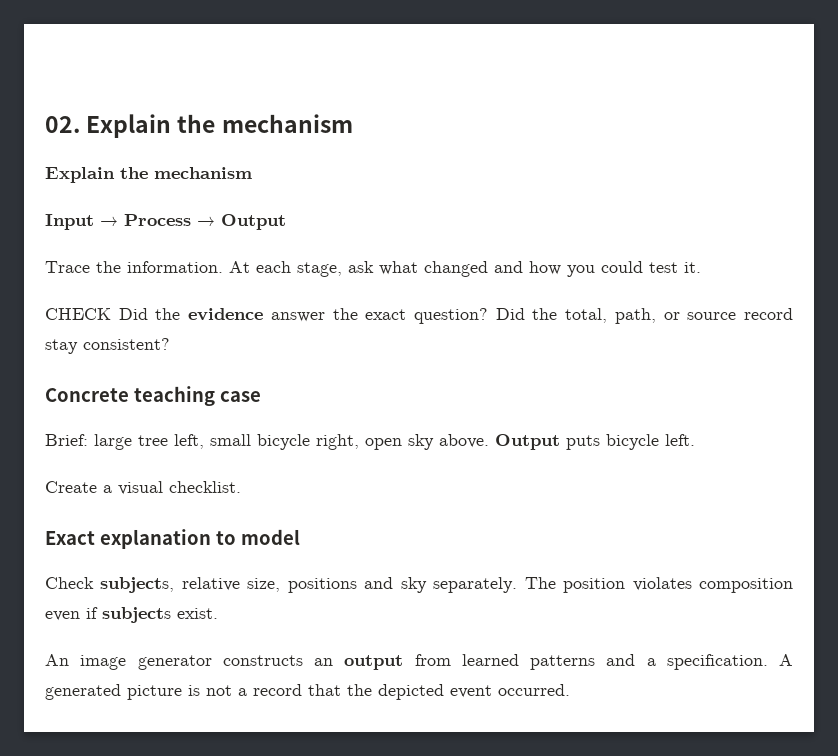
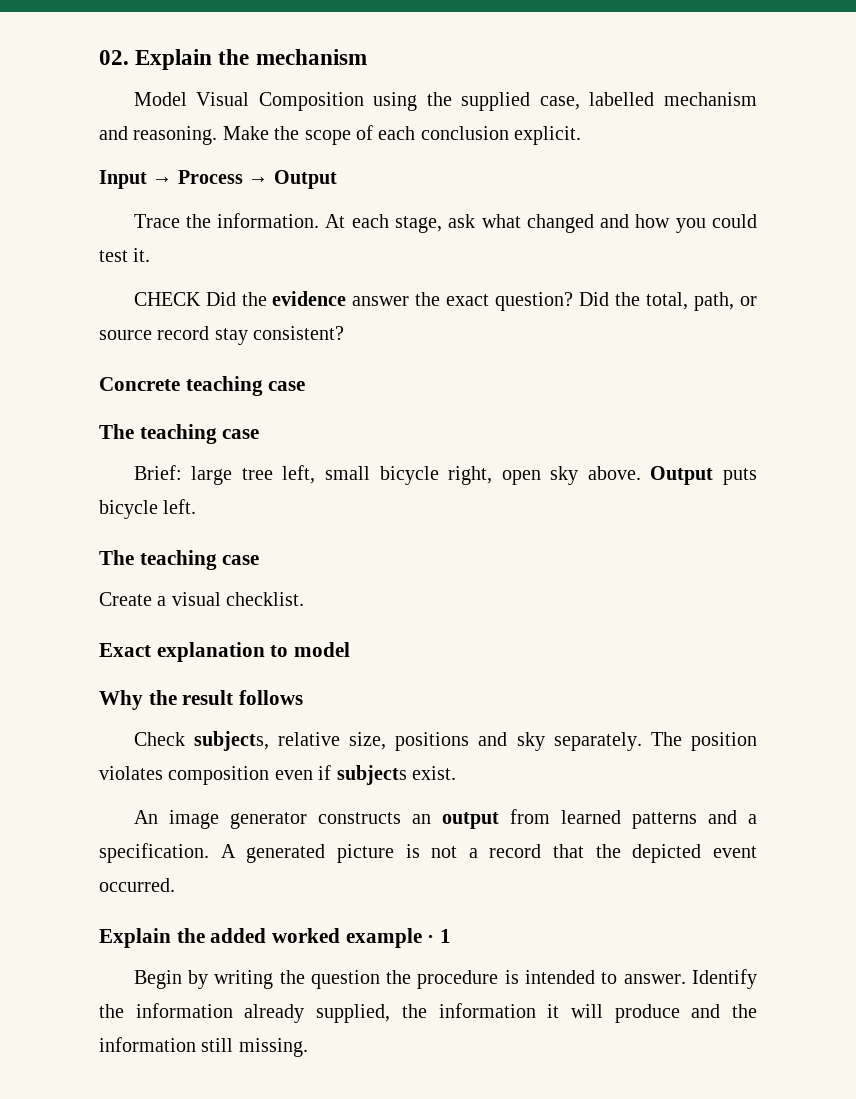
  02. Explain the mechanism
- Explain the mechanism
+ Model Visual Composition using the supplied case, labelled mechanism and reasoning. Make the scope of each conclusion explicit.
  Concrete teaching case
+ The teaching case
  Output puts bicycle left.
+ The teaching case
+ Why the result follows
+ Explain the added worked example · 1
+ Begin by writing the question the procedure is intended to answer. Identify the information already supplied, the information it will produce and the information still missing.

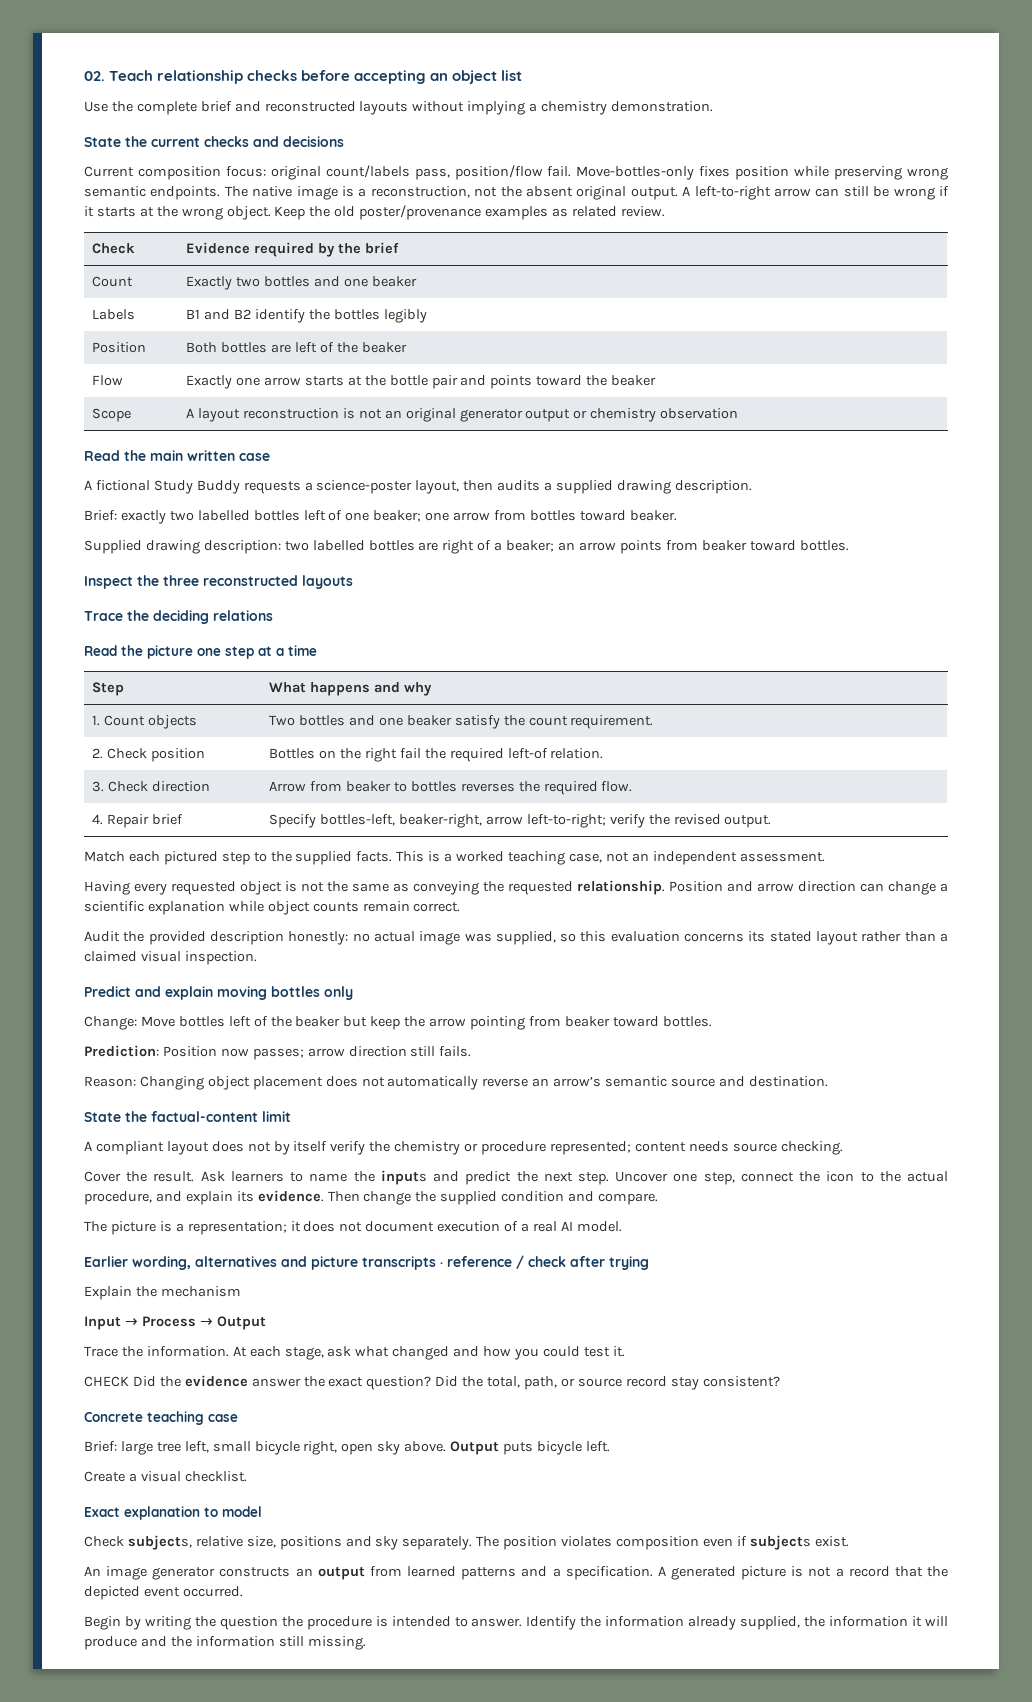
- 02. Explain the mechanism
- Model Visual Composition using the supplied case, labelled mechanism and reasoning. Make the scope of each conclusion explicit.
+ 02. Teach relationship checks before accepting an object list
+ Use the complete brief and reconstructed layouts without implying a chemistry demonstration.
+ State the current checks and decisions
+ Current composition focus: original count/labels pass, position/flow fail. Move-bottles-only fixes position while preserving wrong semantic endpoints. The native image is a reconstruction, not the absent original output. A left-to-right arrow can still be wrong if it starts at the wrong object. Keep the old poster/provenance examples as related review.
+ Check | Evidence required by the brief
+ Count | Exactly two bottles and one beaker
+ Labels | B1 and B2 identify the bottles legibly
+ Position | Both bottles are left of the beaker
+ Flow | Exactly one arrow starts at the bottle pair and points toward the beaker
+ Scope | A layout reconstruction is not an original generator output or chemistry observation
+ Read the main written case
+ A fictional Study Buddy requests a science-poster layout, then audits a supplied drawing description.
+ Brief: exactly two labelled bottles left of one beaker; one arrow from bottles toward beaker.
+ Supplied drawing description: two labelled bottles are right of a beaker; an arrow points from beaker toward bottles.
+ Inspect the three reconstructed layouts
+ Trace the deciding relations
+ Read the picture one step at a time
+ Step | What happens and why
+ 1. Count objects | Two bottles and one beaker satisfy the count requirement.
+ 2. Check position | Bottles on the right fail the required left-of relation.
+ 3. Check direction | Arrow from beaker to bottles reverses the required flow.
+ 4. Repair brief | Specify bottles-left, beaker-right, arrow left-to-right; verify the revised output.
+ Match each pictured step to the supplied facts. This is a worked teaching case, not an independent assessment.
+ Having every requested object is not the same as conveying the requested relationship. Position and arrow direction can change a scientific explanation while object counts remain correct.
+ Audit the provided description honestly: no actual image was supplied, so this evaluation concerns its stated layout rather than a claimed visual inspection.
+ Predict and explain moving bottles only
+ Change: Move bottles left of the beaker but keep the arrow pointing from beaker toward bottles.
+ Prediction: Position now passes; arrow direction still fails.
+ Reason: Changing object placement does not automatically reverse an arrow’s semantic source and destination.
+ State the factual-content limit
+ A compliant layout does not by itself verify the chemistry or procedure represented; content needs source checking.
+ Cover the result. Ask learners to name the inputs and predict the next step. Uncover one step, connect the icon to the actual procedure, and explain its evidence. Then change the supplied condition and compare.
+ The picture is a representation; it does not document execution of a real AI model.
+ Earlier wording, alternatives and picture transcripts · reference / check after trying
+ Explain the mechanism
  Concrete teaching case
- The teaching case
  Output puts bicycle left.
- The teaching case
- Why the result follows
- Explain the added worked example · 1

